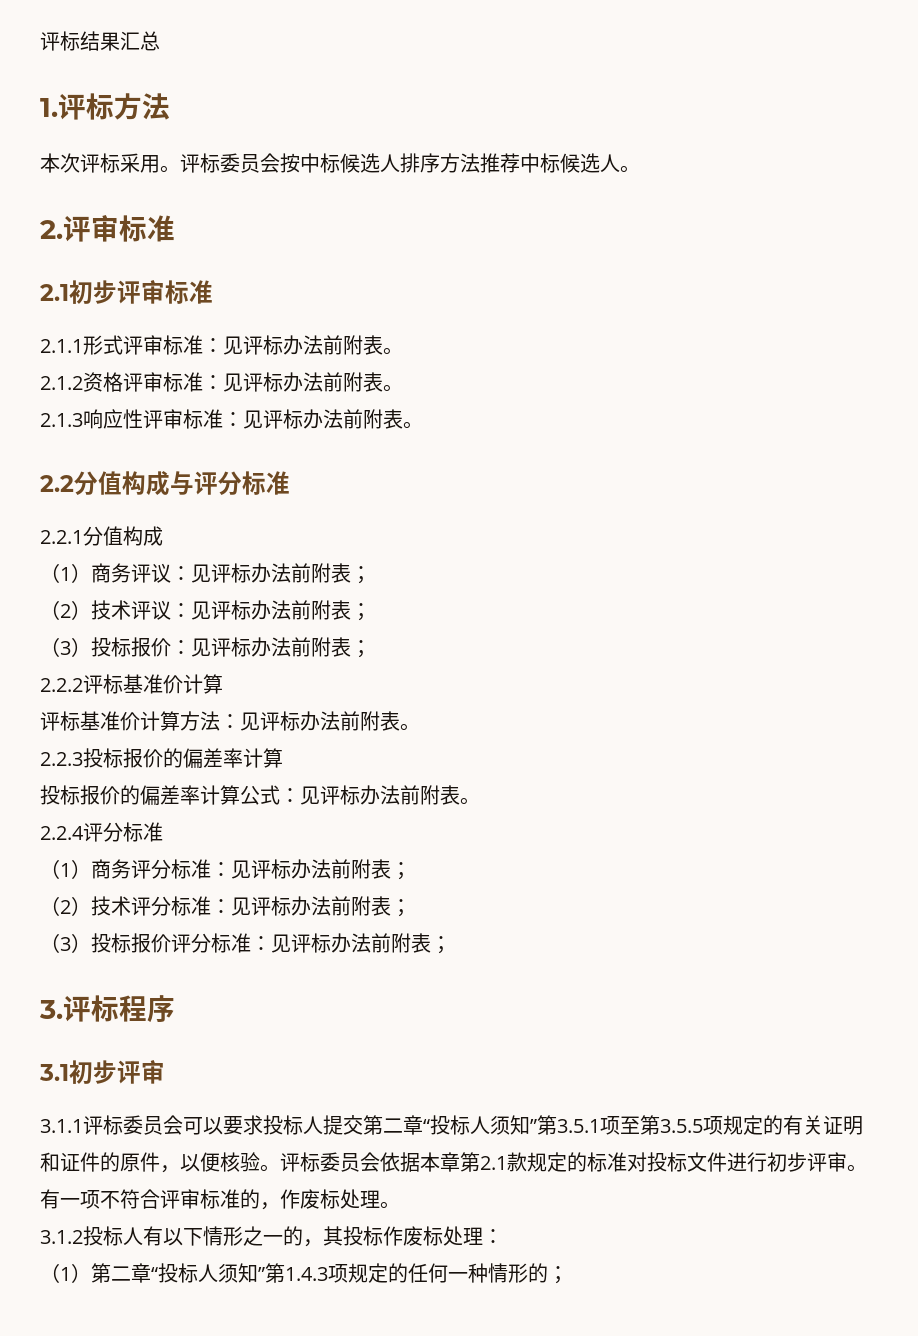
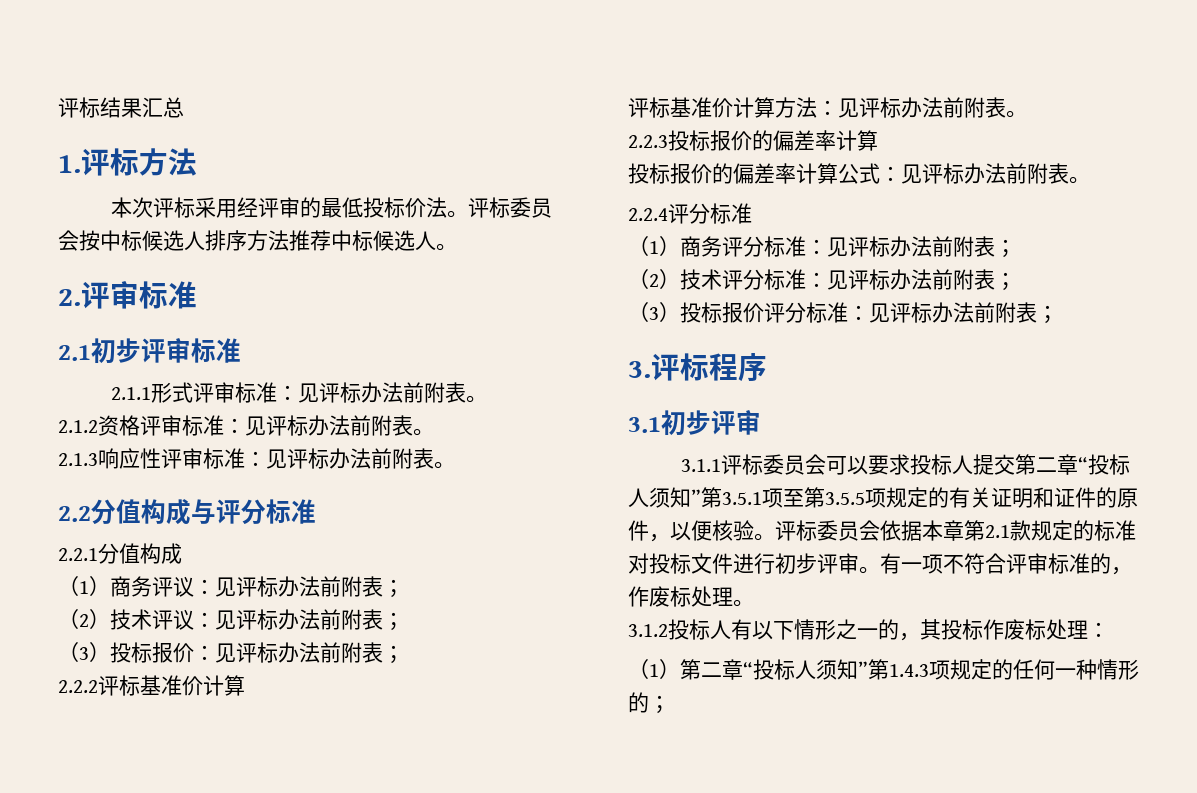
- 本次评标采用。
+ 本次评标采用经评审的最低投标价法。

